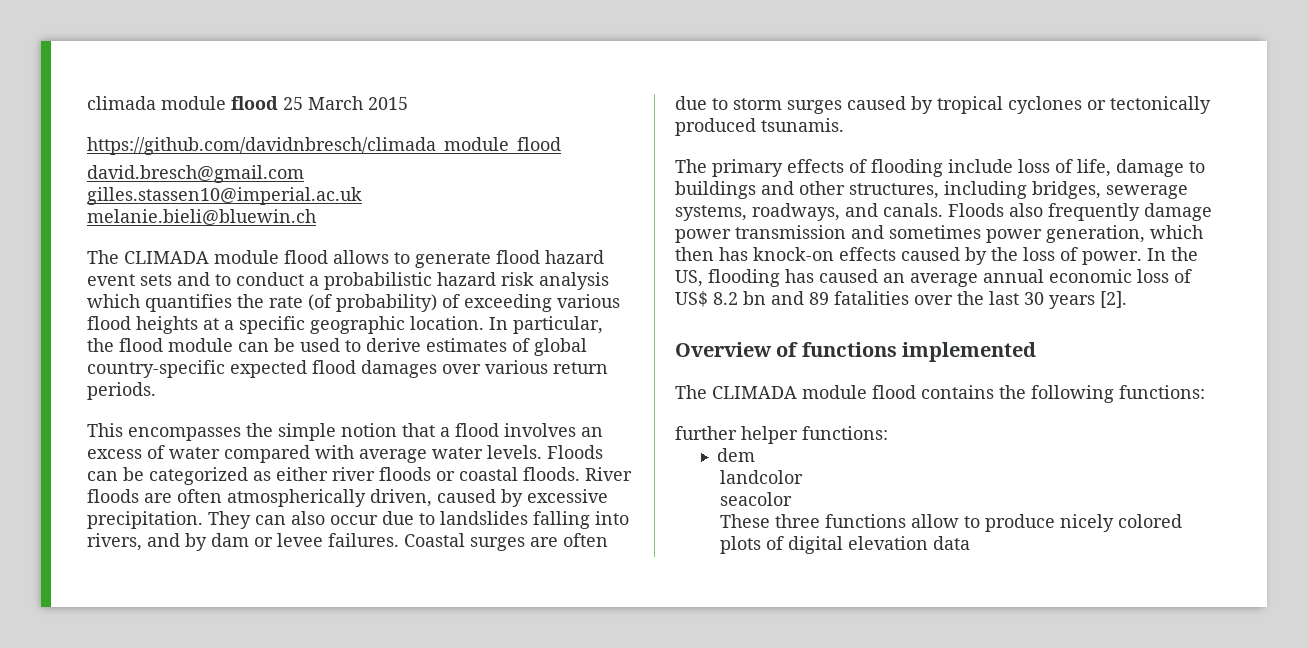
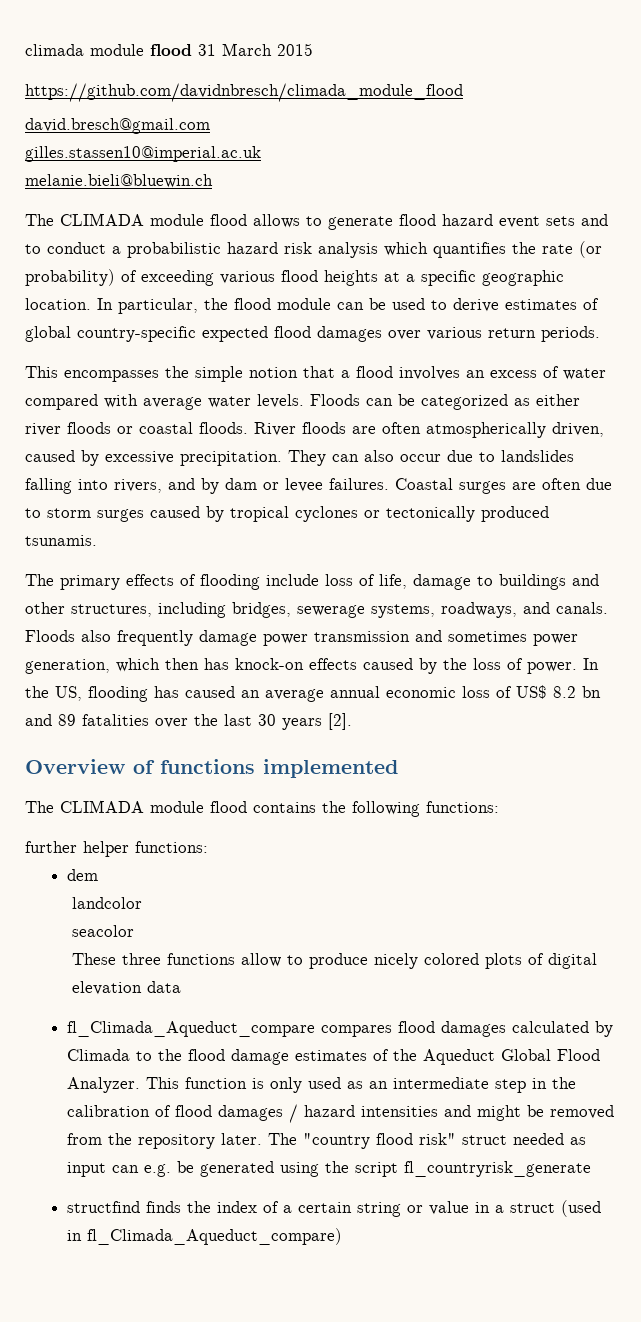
- climada module flood 25 March 2015
+ climada module flood 31 March 2015
- The CLIMADA module flood allows to generate flood hazard event sets and to conduct a probabilistic hazard risk analysis which quantifies the rate (of probability) of exceeding various flood heights at a specific geographic location.
+ The CLIMADA module flood allows to generate flood hazard event sets and to conduct a probabilistic hazard risk analysis which quantifies the rate (or probability) of exceeding various flood heights at a specific geographic location.
+ fl_Climada_Aqueduct_compare compares flood damages calculated by Climada to the flood damage estimates of the Aqueduct Global Flood Analyzer. This function is only used as an intermediate step in the calibration of flood damages / hazard intensities and might be removed from the repository later. The "country flood risk" struct needed as input can e.g. be generated using the script fl_countryrisk_generate
+ structfind finds the index of a certain string or value in a struct (used in fl_Climada_Aqueduct_compare)

